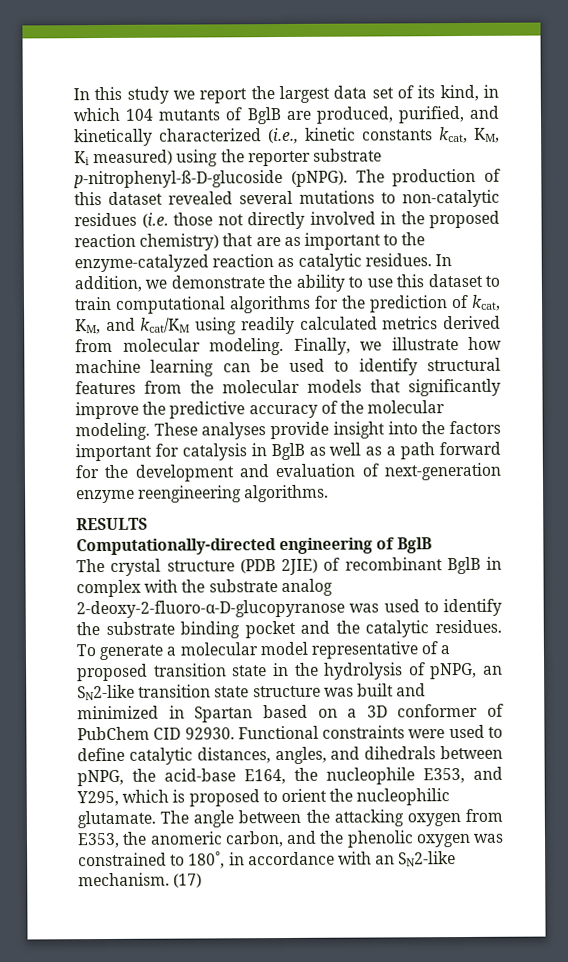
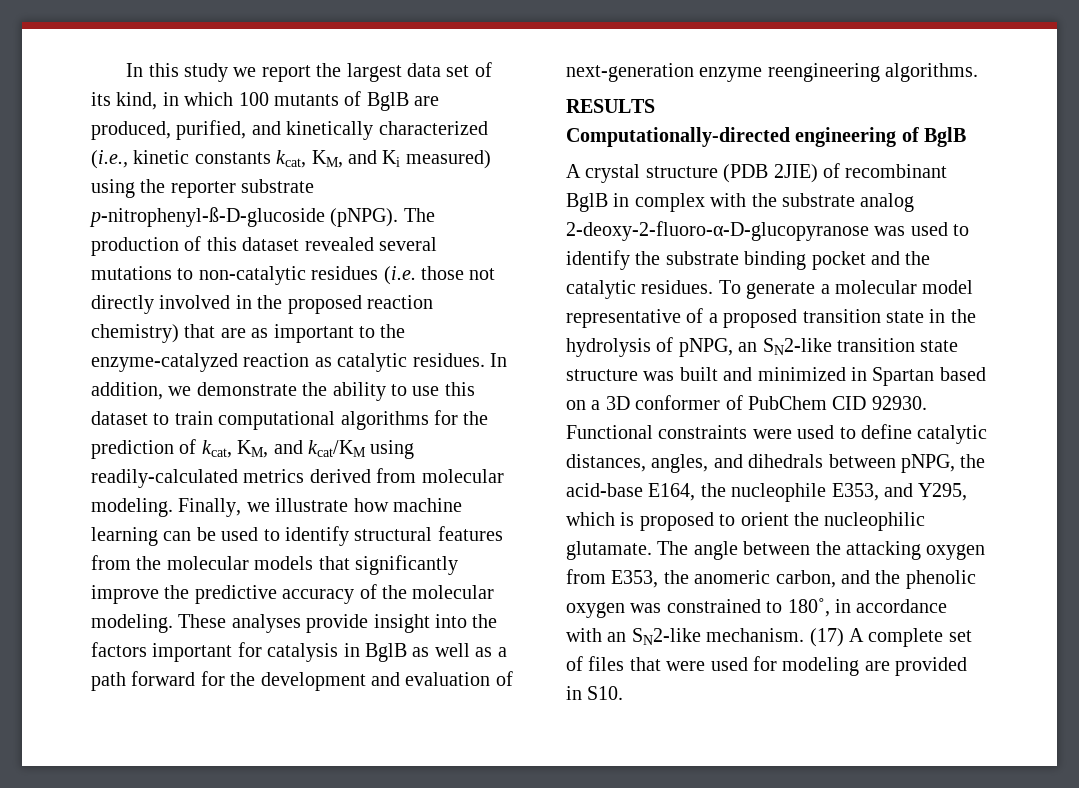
- In this study we report the largest data set of its kind, in which 104 mutants of BglB are produced, purified, and kinetically characterized (i.e., kinetic constants kcat, KM, Ki measured) using the reporter substrate p-nitrophenyl-ß-D-glucoside (pNPG).
+ In this study we report the largest data set of its kind, in which 100 mutants of BglB are produced, purified, and kinetically characterized (i.e., kinetic constants kcat, KM, and Ki measured) using the reporter substrate p-nitrophenyl-ß-D-glucoside (pNPG).
- In addition, we demonstrate the ability to use this dataset to train computational algorithms for the prediction of kcat, KM, and kcat/KM using readily calculated metrics derived from molecular modeling.
+ In addition, we demonstrate the ability to use this dataset to train computational algorithms for the prediction of kcat, KM, and kcat/KM using readily-calculated metrics derived from molecular modeling.
- The crystal structure (PDB 2JIE) of recombinant BglB in complex with the substrate analog 2-deoxy-2-fluoro-α-D-glucopyranose was used to identify the substrate binding pocket and the catalytic residues.
+ A crystal structure (PDB 2JIE) of recombinant BglB in complex with the substrate analog 2-deoxy-2-fluoro-α-D-glucopyranose was used to identify the substrate binding pocket and the catalytic residues.
- (17)
+ (17) A complete set of files that were used for modeling are provided in S10.

